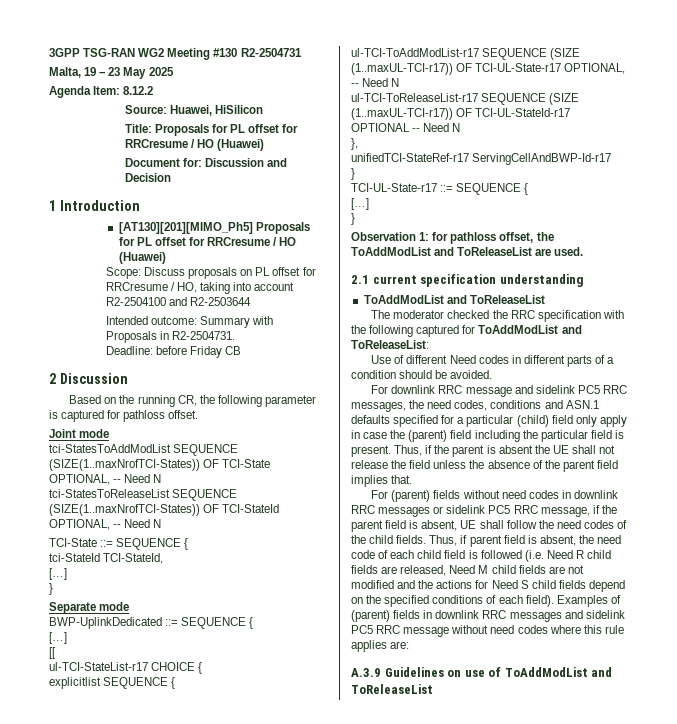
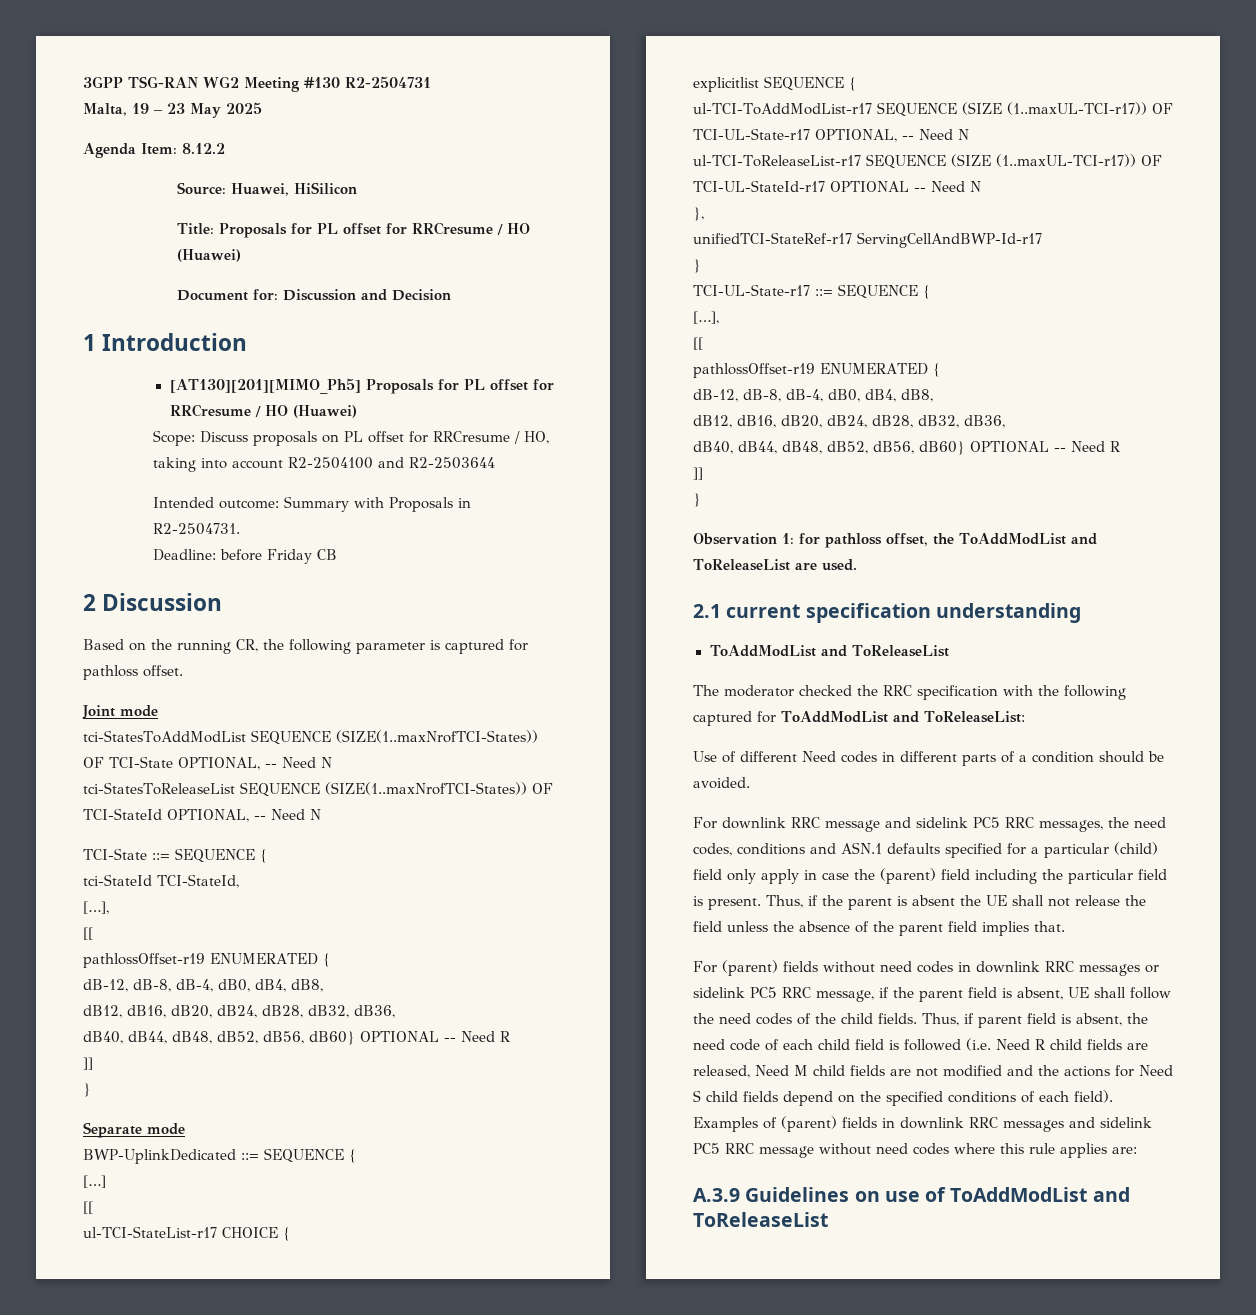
  tci-StateId TCI-StateId,
- […]
+ […],
+ [[
+ pathlossOffset-r19 ENUMERATED {
+ dB-12, dB-8, dB-4, dB0, dB4, dB8,
+ dB12, dB16, dB20, dB24, dB28, dB32, dB36,
+ dB40, dB44, dB48, dB52, dB56, dB60} OPTIONAL -- Need R
+ ]]
  TCI-UL-State-r17 ::= SEQUENCE {
- […]
+ […],
+ [[
+ pathlossOffset-r19 ENUMERATED {
+ dB-12, dB-8, dB-4, dB0, dB4, dB8,
+ dB12, dB16, dB20, dB24, dB28, dB32, dB36,
+ dB40, dB44, dB48, dB52, dB56, dB60} OPTIONAL -- Need R
+ ]]

